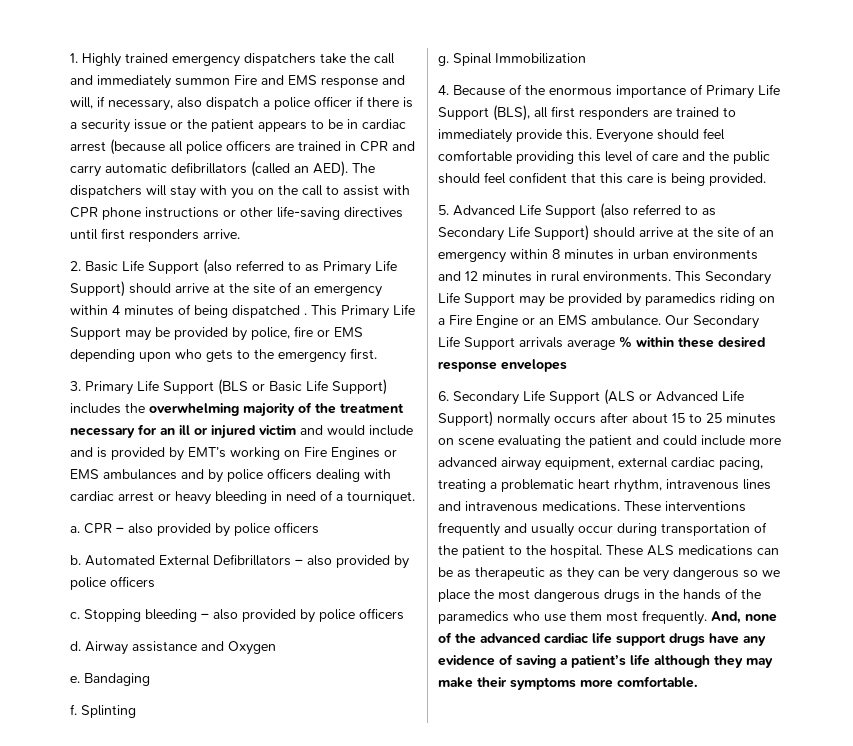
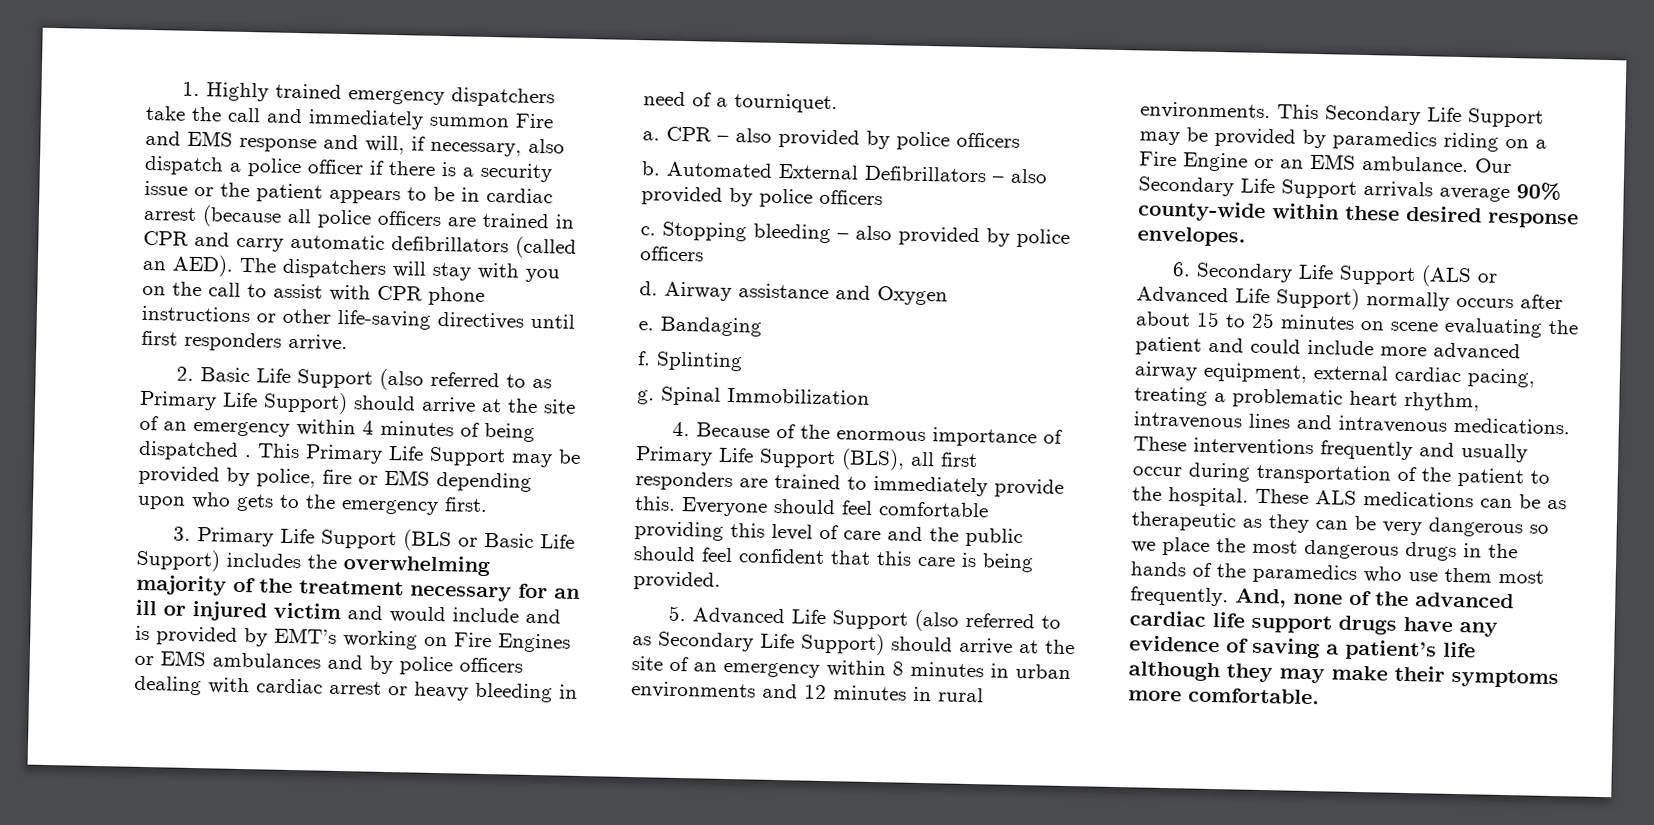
- Our Secondary Life Support arrivals average % within these desired response envelopes
+ Our Secondary Life Support arrivals average 90% county-wide within these desired response envelopes.

